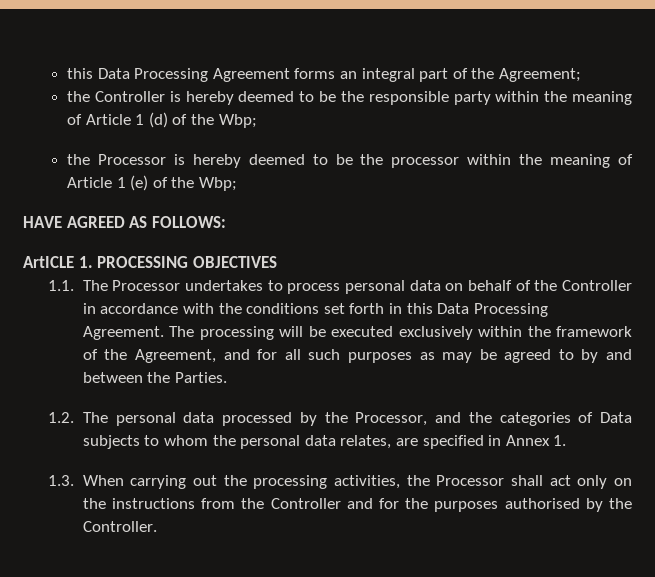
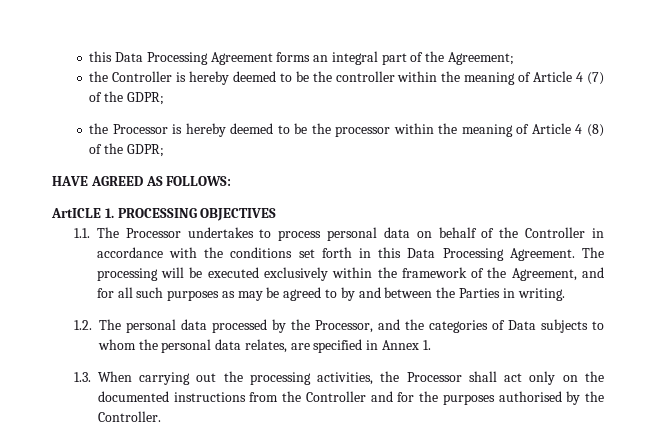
- the Controller is hereby deemed to be the responsible party within the meaning of Article 1 (d) of the Wbp;
+ the Controller is hereby deemed to be the controller within the meaning of Article 4 (7) of the GDPR;
- the Processor is hereby deemed to be the processor within the meaning of Article 1 (e) of the Wbp;
+ the Processor is hereby deemed to be the processor within the meaning of Article 4 (8) of the GDPR;
- The processing will be executed exclusively within the framework of the Agreement, and for all such purposes as may be agreed to by and between the Parties.
+ The processing will be executed exclusively within the framework of the Agreement, and for all such purposes as may be agreed to by and between the Parties in writing.
- 1.3. When carrying out the processing activities, the Processor shall act only on the instructions from the Controller and for the purposes authorised by the Controller.
+ 1.3. When carrying out the processing activities, the Processor shall act only on the documented instructions from the Controller and for the purposes authorised by the Controller.

